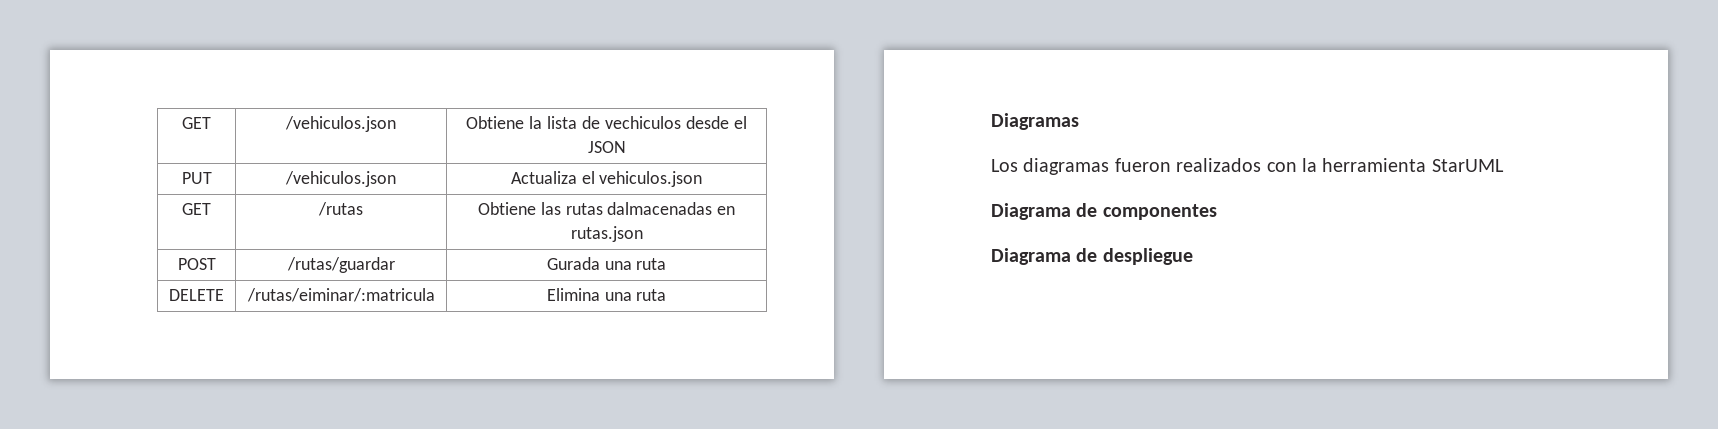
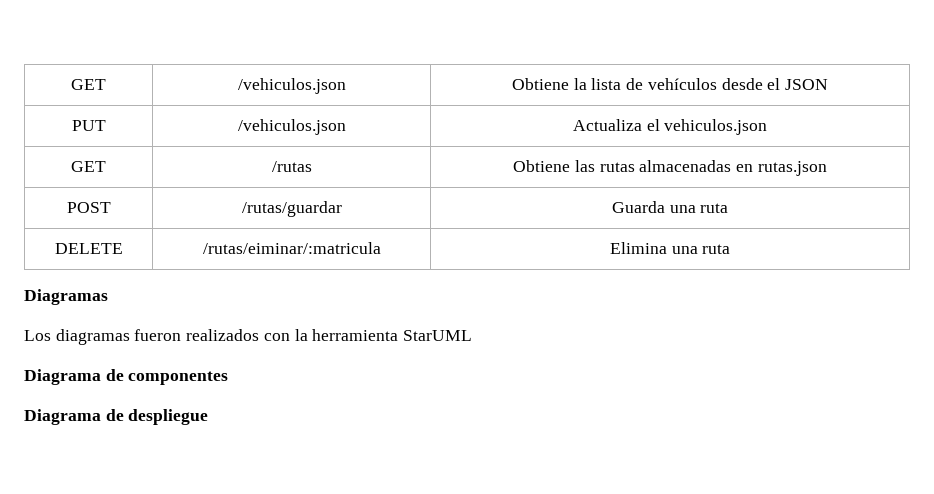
- GET | /vehiculos.json | Obtiene la lista de vechiculos desde el JSON
+ GET | /vehiculos.json | Obtiene la lista de vehículos desde el JSON
- GET | /rutas | Obtiene las rutas dalmacenadas en rutas.json
+ GET | /rutas | Obtiene las rutas almacenadas en rutas.json
- POST | /rutas/guardar | Gurada una ruta
+ POST | /rutas/guardar | Guarda una ruta

